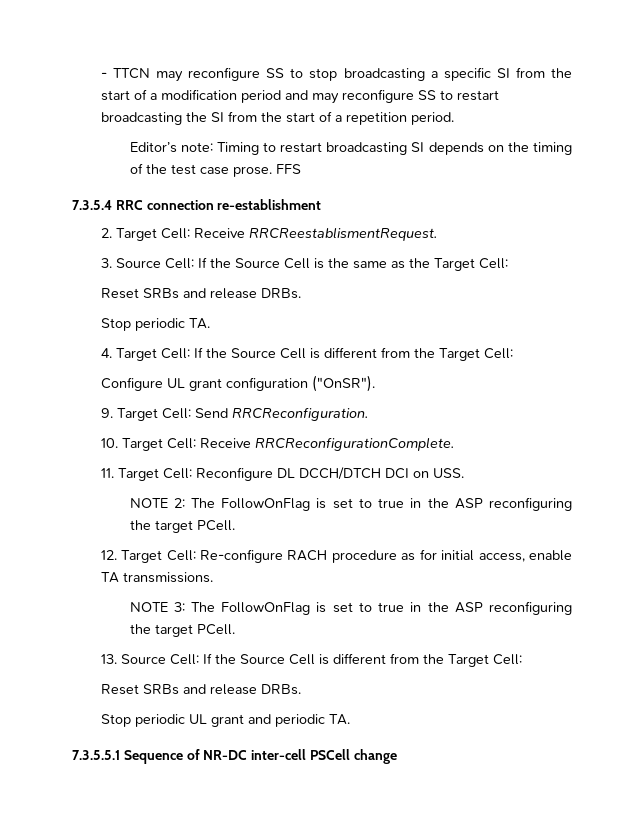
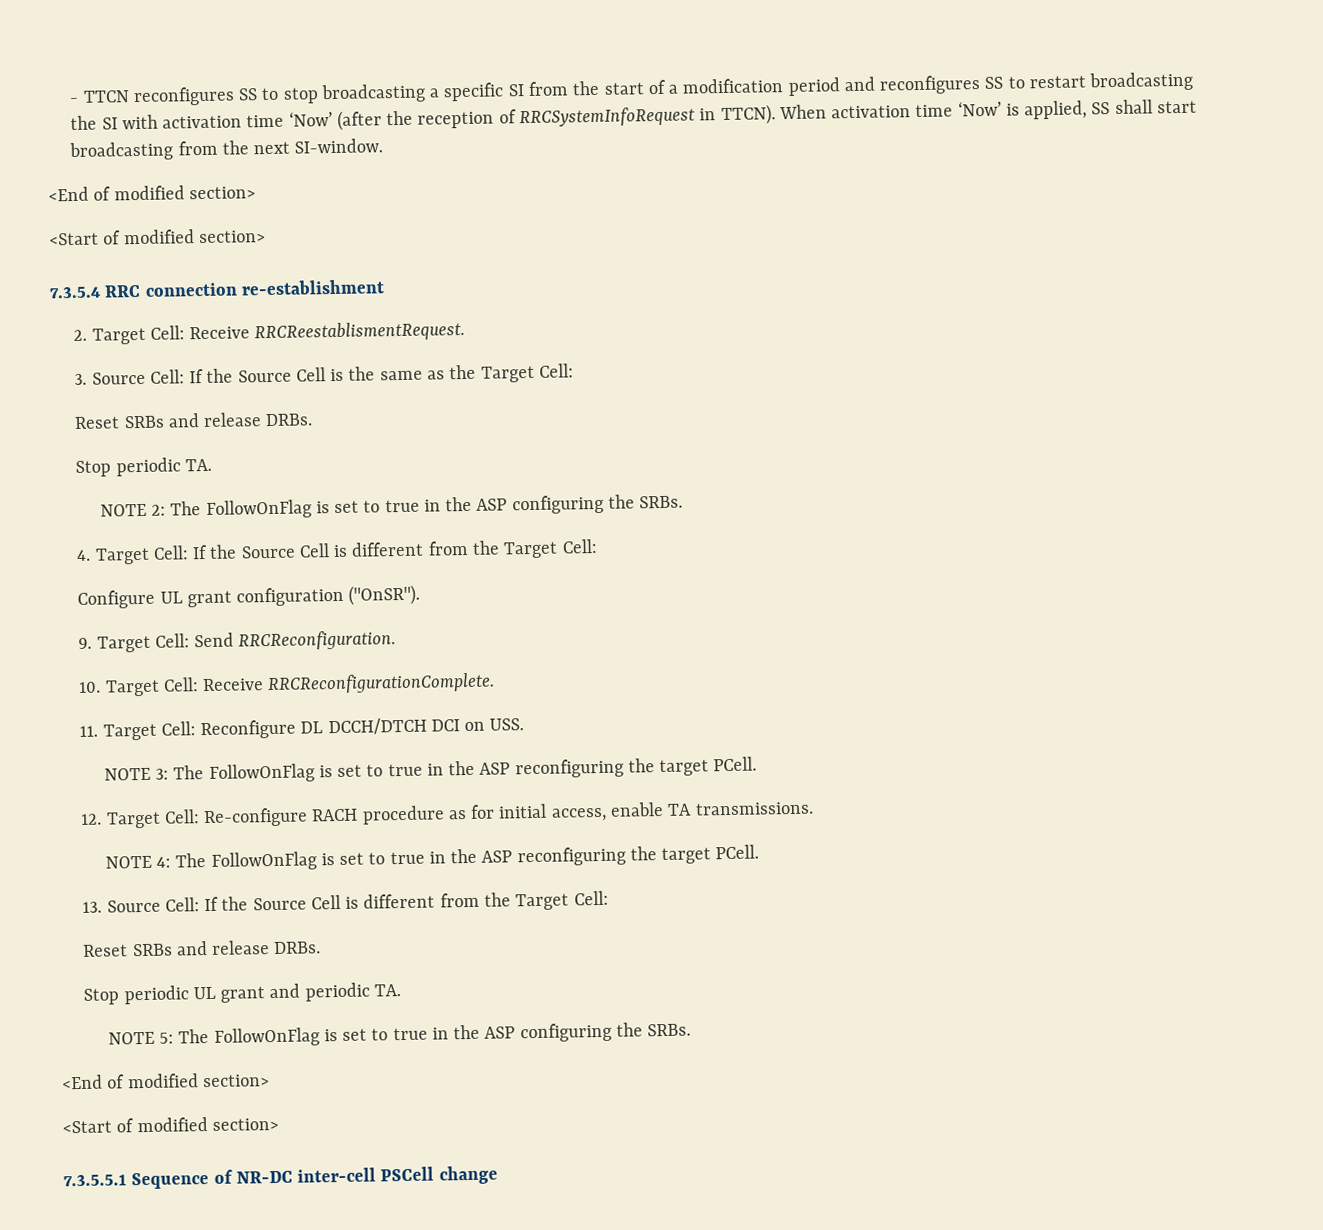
- - TTCN may reconfigure SS to stop broadcasting a specific SI from the start of a modification period and may reconfigure SS to restart broadcasting the SI from the start of a repetition period.
- Editor’s note: Timing to restart broadcasting SI depends on the timing of the test case prose. FFS
+ - TTCN reconfigures SS to stop broadcasting a specific SI from the start of a modification period and reconfigures SS to restart broadcasting the SI with activation time ‘Now’ (after the reception of RRCSystemInfoRequest in TTCN). When activation time ‘Now’ is applied, SS shall start broadcasting from the next SI-window.
+ <End of modified section>
+ <Start of modified section>
+ NOTE 2: The FollowOnFlag is set to true in the ASP configuring the SRBs.
- NOTE 2: The FollowOnFlag is set to true in the ASP reconfiguring the target PCell.
+ NOTE 3: The FollowOnFlag is set to true in the ASP reconfiguring the target PCell.
- NOTE 3: The FollowOnFlag is set to true in the ASP reconfiguring the target PCell.
+ NOTE 4: The FollowOnFlag is set to true in the ASP reconfiguring the target PCell.
+ NOTE 5: The FollowOnFlag is set to true in the ASP configuring the SRBs.
+ <End of modified section>
+ <Start of modified section>

